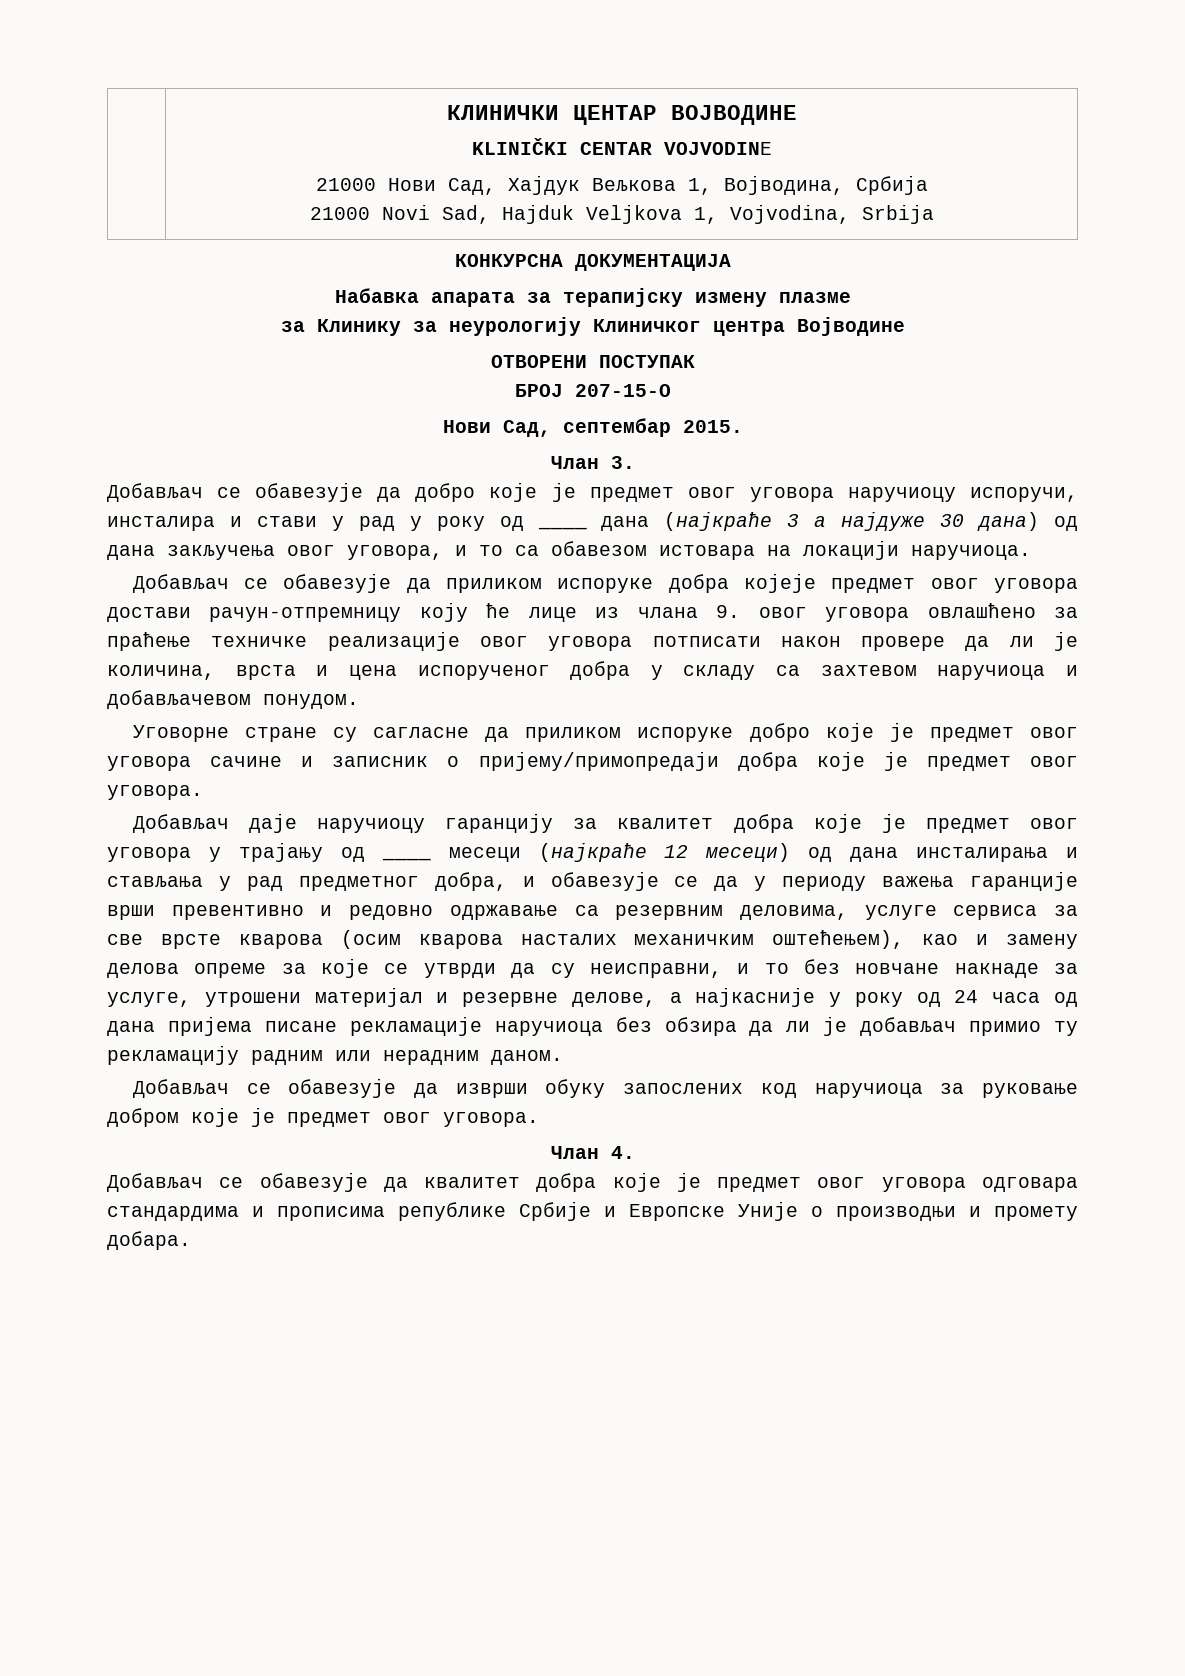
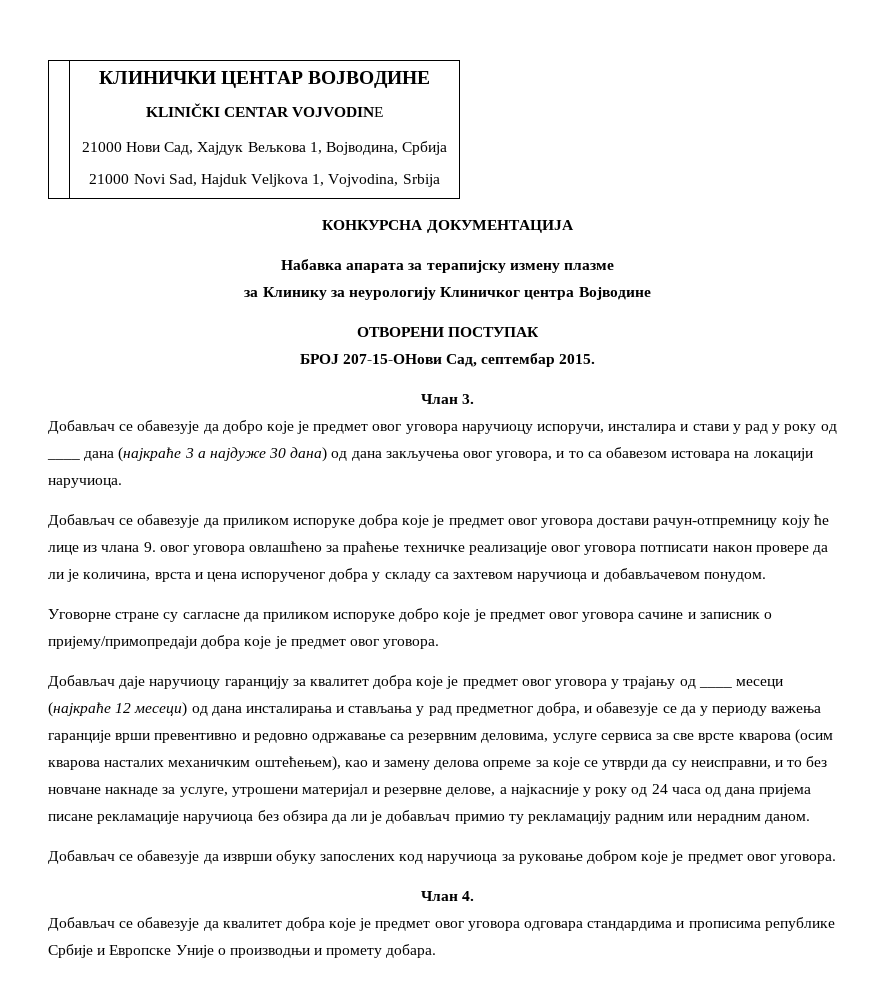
- БРОЈ 207-15-О
- Нови Сад, септембар 2015.
+ БРОЈ 207-15-ОНови Сад, септембар 2015.
- Добављач се обавезује да приликом испоруке добра којеје предмет овог уговора достави рачун-отпремницу коју ће лице из члана 9. овог уговора овлашћено за праћење техничке реализације овог уговора потписати након провере да ли је количина, врста и цена испорученог добра у складу са захтевом наручиоца и добављачевом понудом.
+ Добављач се обавезује да приликом испоруке добра које је предмет овог уговора достави рачун-отпремницу коју ће лице из члана 9. овог уговора овлашћено за праћење техничке реализације овог уговора потписати након провере да ли је количина, врста и цена испорученог добра у складу са захтевом наручиоца и добављачевом понудом.

